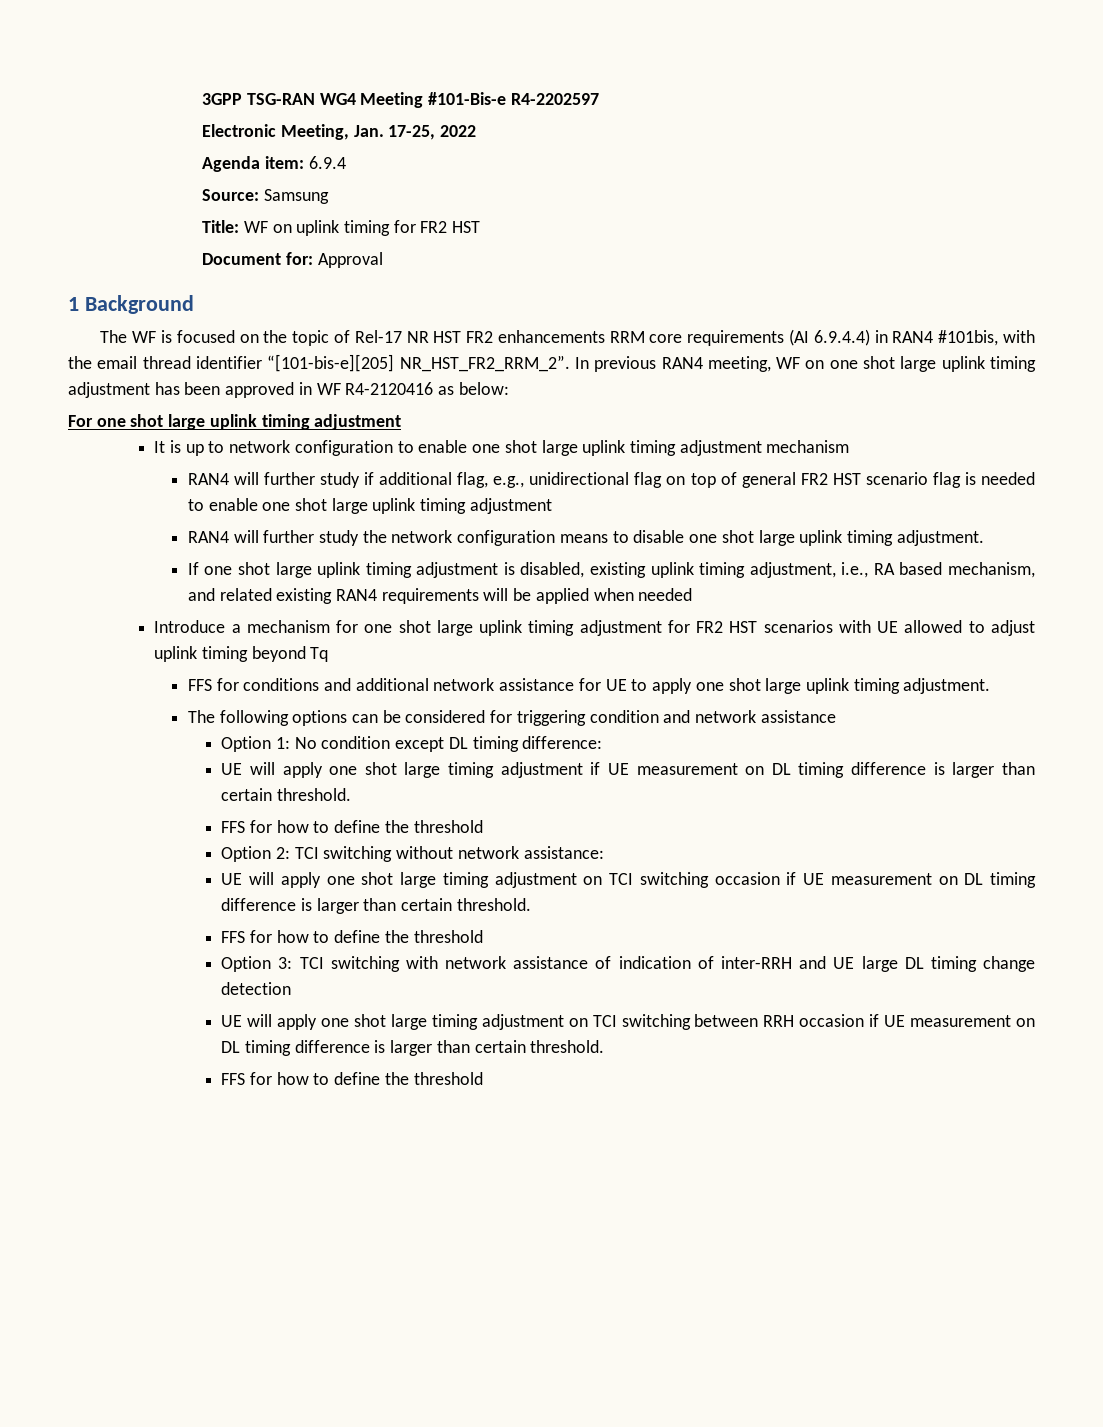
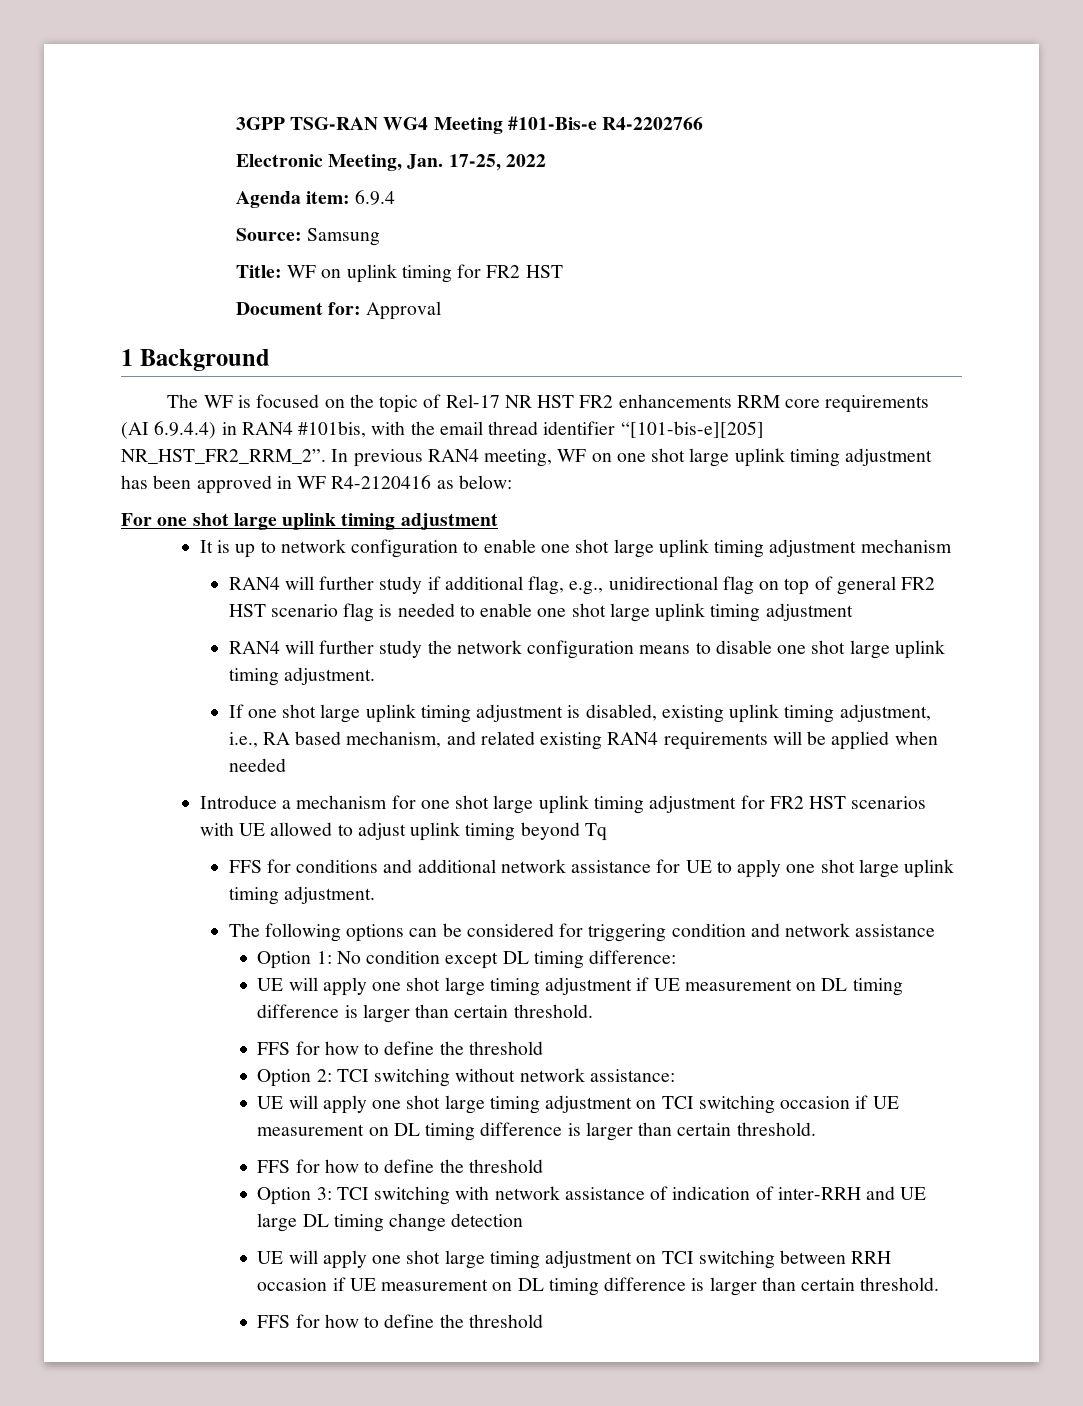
- 3GPP TSG-RAN WG4 Meeting #101-Bis-e R4-2202597
+ 3GPP TSG-RAN WG4 Meeting #101-Bis-e R4-2202766

